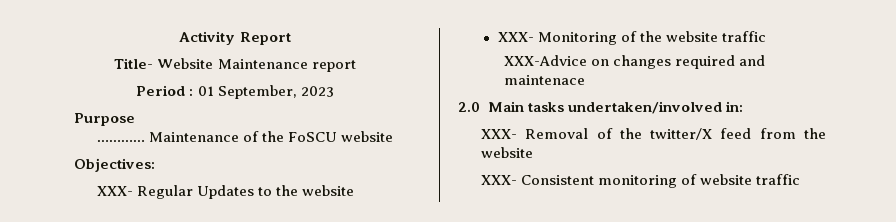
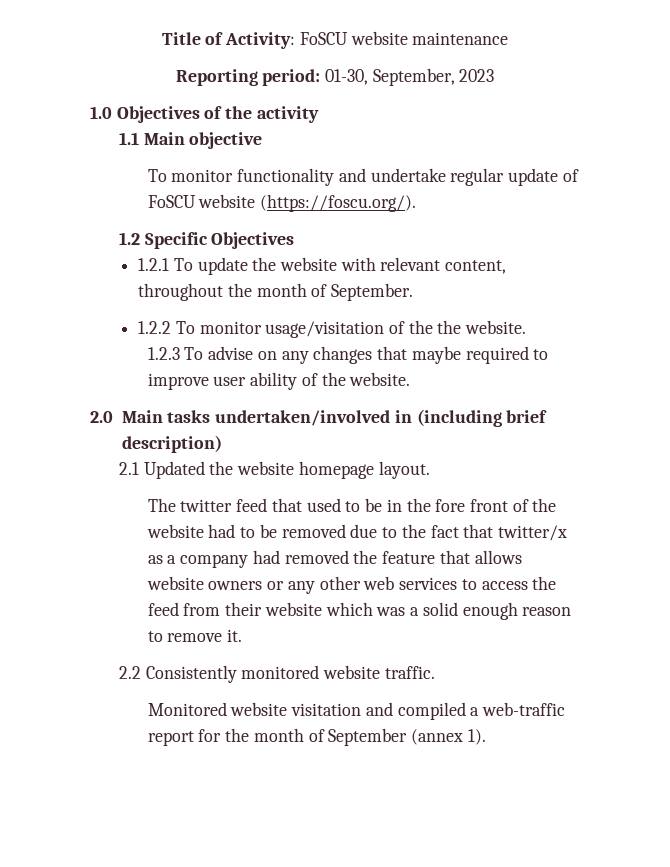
- Activity Report
- Title- Website Maintenance report
- Period : 01 September, 2023
- Purpose
- ………… Maintenance of the FoSCU website
- Objectives:
- XXX- Regular Updates to the website
- XXX- Monitoring of the website traffic
- XXX-Advice on changes required and maintenace
- 2.0 Main tasks undertaken/involved in:
- XXX- Removal of the twitter/X feed from the website
- XXX- Consistent monitoring of website traffic
+ Title of Activity: FoSCU website maintenance
+ Reporting period: 01-30, September, 2023
+ 1.0 Objectives of the activity
+ 1.1 Main objective
+ To monitor functionality and undertake regular update of FoSCU website (https://foscu.org/).
+ 1.2 Specific Objectives
+ 1.2.1 To update the website with relevant content, throughout the month of September.
+ 1.2.2 To monitor usage/visitation of the the website.
+ 1.2.3 To advise on any changes that maybe required to improve user ability of the website.
+ 2.0 Main tasks undertaken/involved in (including brief description)
+ 2.1 Updated the website homepage layout.
+ The twitter feed that used to be in the fore front of the website had to be removed due to the fact that twitter/x as a company had removed the feature that allows website owners or any other web services to access the feed from their website which was a solid enough reason to remove it.
+ 2.2 Consistently monitored website traffic.
+ Monitored website visitation and compiled a web-traffic report for the month of September (annex 1).

